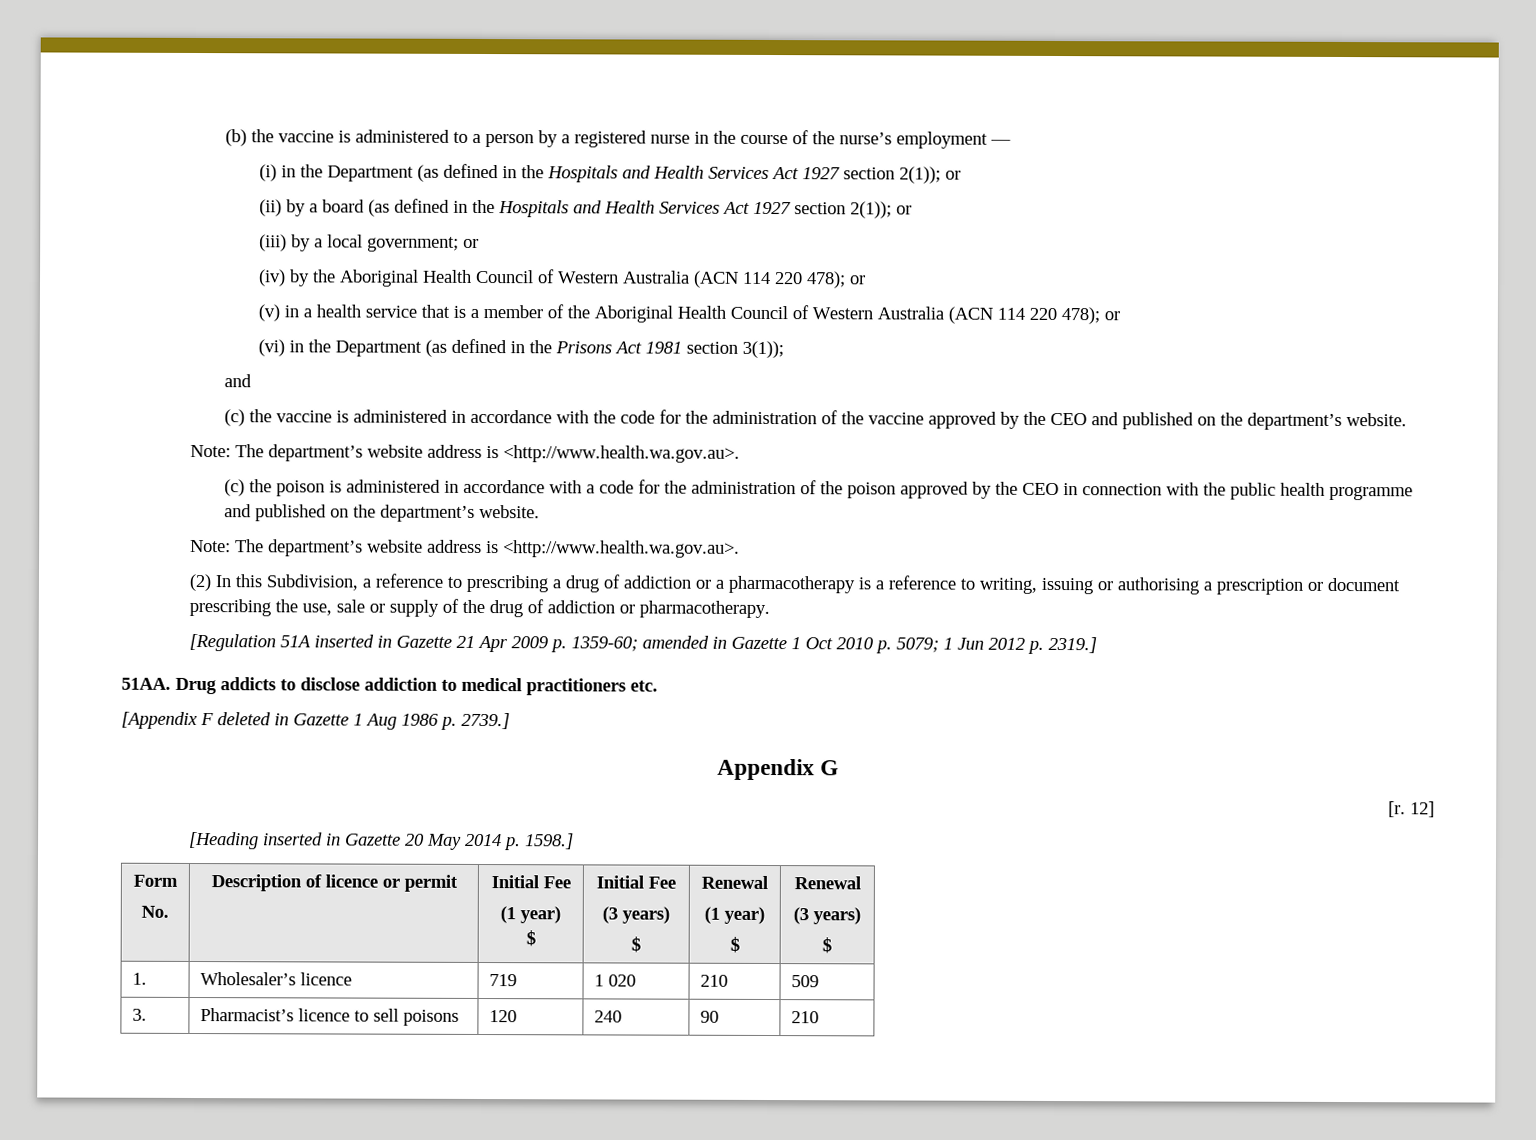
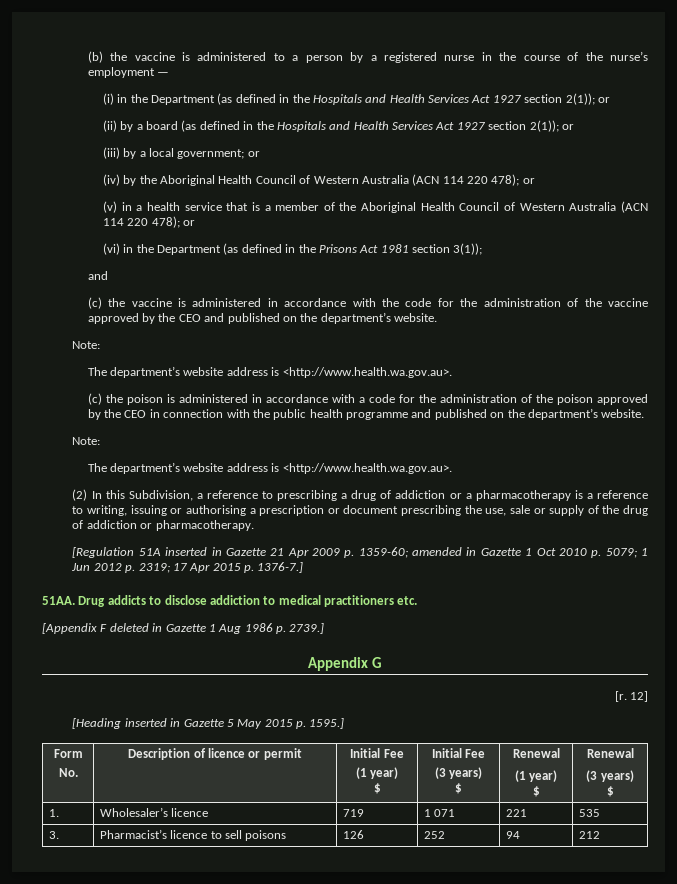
  (c) the vaccine is administered in accordance with the code for the administration of the vaccine approved by the CEO and published on the department’s website.
- Note: The department’s website address is <http://www.health.wa.gov.au>.
+ Note:
+ The department’s website address is <http://www.health.wa.gov.au>.
  (c) the poison is administered in accordance with a code for the administration of the poison approved by the CEO in connection with the public health programme and published on the department’s website.
- Note: The department’s website address is <http://www.health.wa.gov.au>.
+ Note:
+ The department’s website address is <http://www.health.wa.gov.au>.
- [Regulation 51A inserted in Gazette 21 Apr 2009 p. 1359-60; amended in Gazette 1 Oct 2010 p. 5079; 1 Jun 2012 p. 2319.]
+ [Regulation 51A inserted in Gazette 21 Apr 2009 p. 1359-60; amended in Gazette 1 Oct 2010 p. 5079; 1 Jun 2012 p. 2319; 17 Apr 2015 p. 1376-7.]
- [Heading inserted in Gazette 20 May 2014 p. 1598.]
+ [Heading inserted in Gazette 5 May 2015 p. 1595.]
- 1. | Wholesaler’s licence | 719 | 1 020 | 210 | 509
+ 1. | Wholesaler’s licence | 719 | 1 071 | 221 | 535
- 3. | Pharmacist’s licence to sell poisons | 120 | 240 | 90 | 210
+ 3. | Pharmacist’s licence to sell poisons | 126 | 252 | 94 | 212

